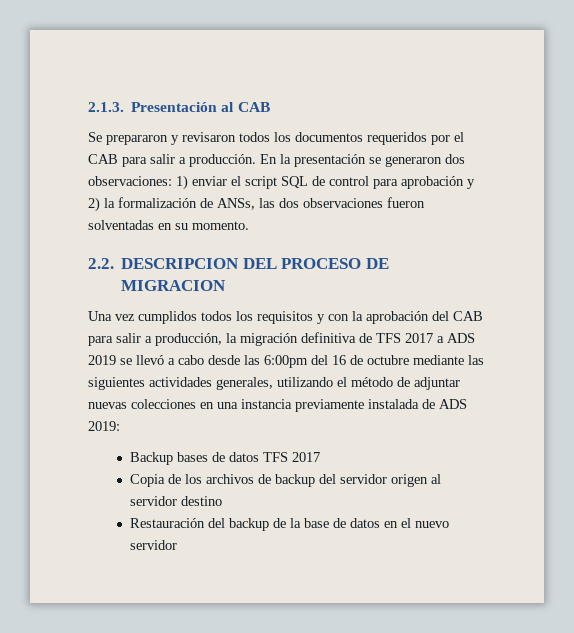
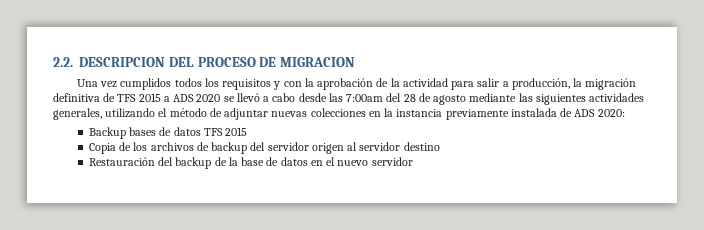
- 2.1.3. Presentación al CAB
- Se prepararon y revisaron todos los documentos requeridos por el CAB para salir a producción. En la presentación se generaron dos observaciones: 1) enviar el script SQL de control para aprobación y 2) la formalización de ANSs, las dos observaciones fueron solventadas en su momento.
- Una vez cumplidos todos los requisitos y con la aprobación del CAB para salir a producción, la migración definitiva de TFS 2017 a ADS 2019 se llevó a cabo desde las 6:00pm del 16 de octubre mediante las siguientes actividades generales, utilizando el método de adjuntar nuevas colecciones en una instancia previamente instalada de ADS 2019:
+ Una vez cumplidos todos los requisitos y con la aprobación de la actividad para salir a producción, la migración definitiva de TFS 2015 a ADS 2020 se llevó a cabo desde las 7:00am del 28 de agosto mediante las siguientes actividades generales, utilizando el método de adjuntar nuevas colecciones en la instancia previamente instalada de ADS 2020:
- Backup bases de datos TFS 2017
+ Backup bases de datos TFS 2015

